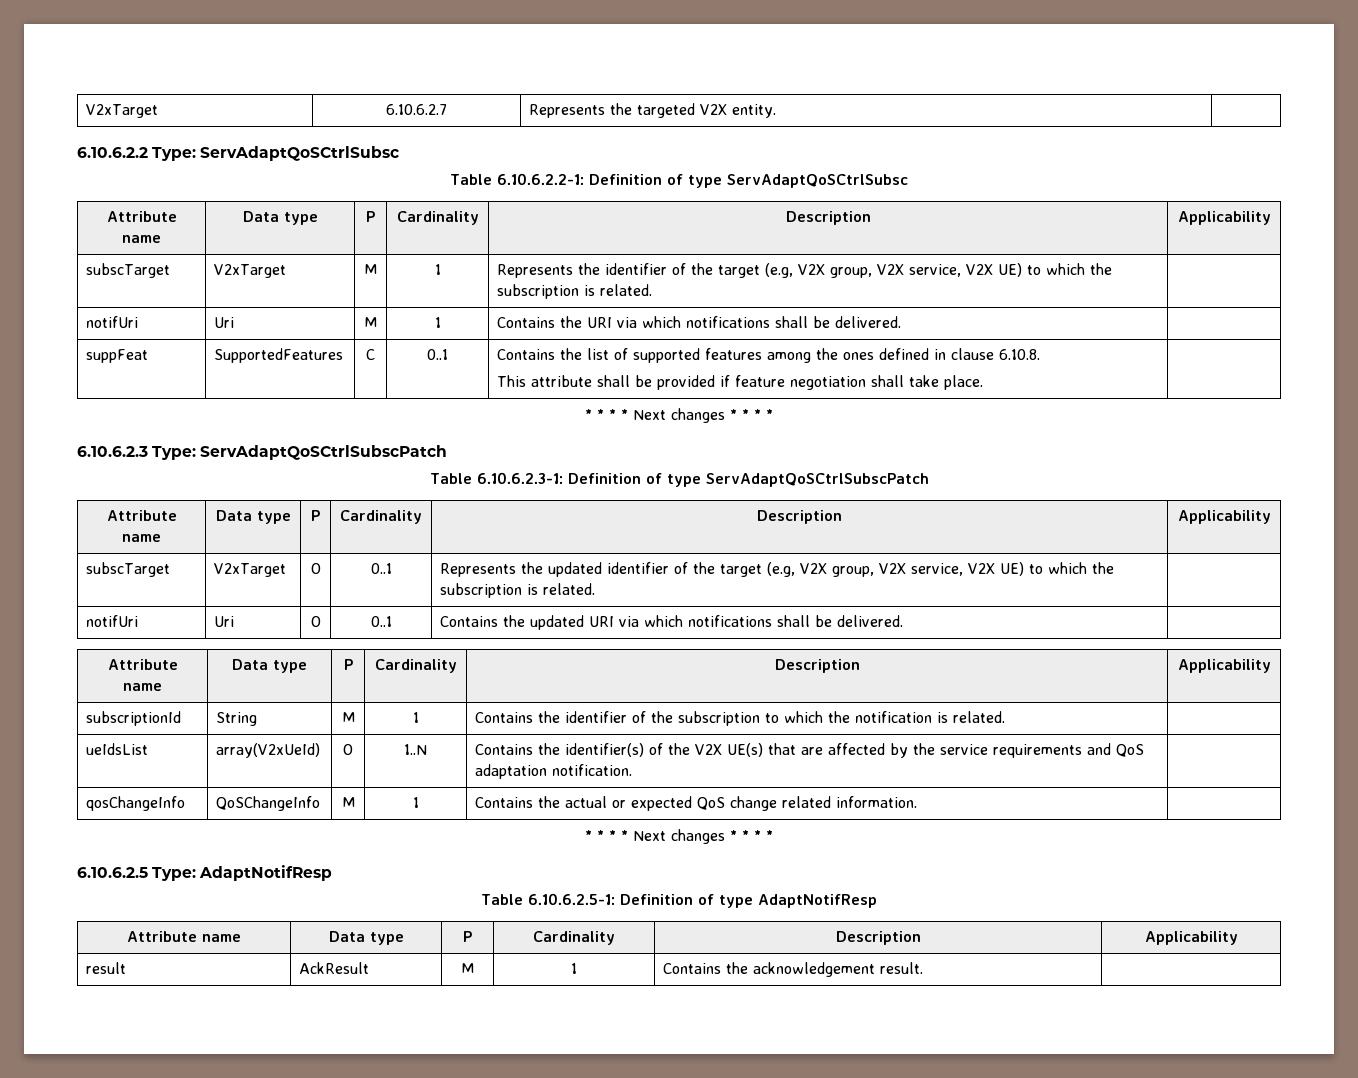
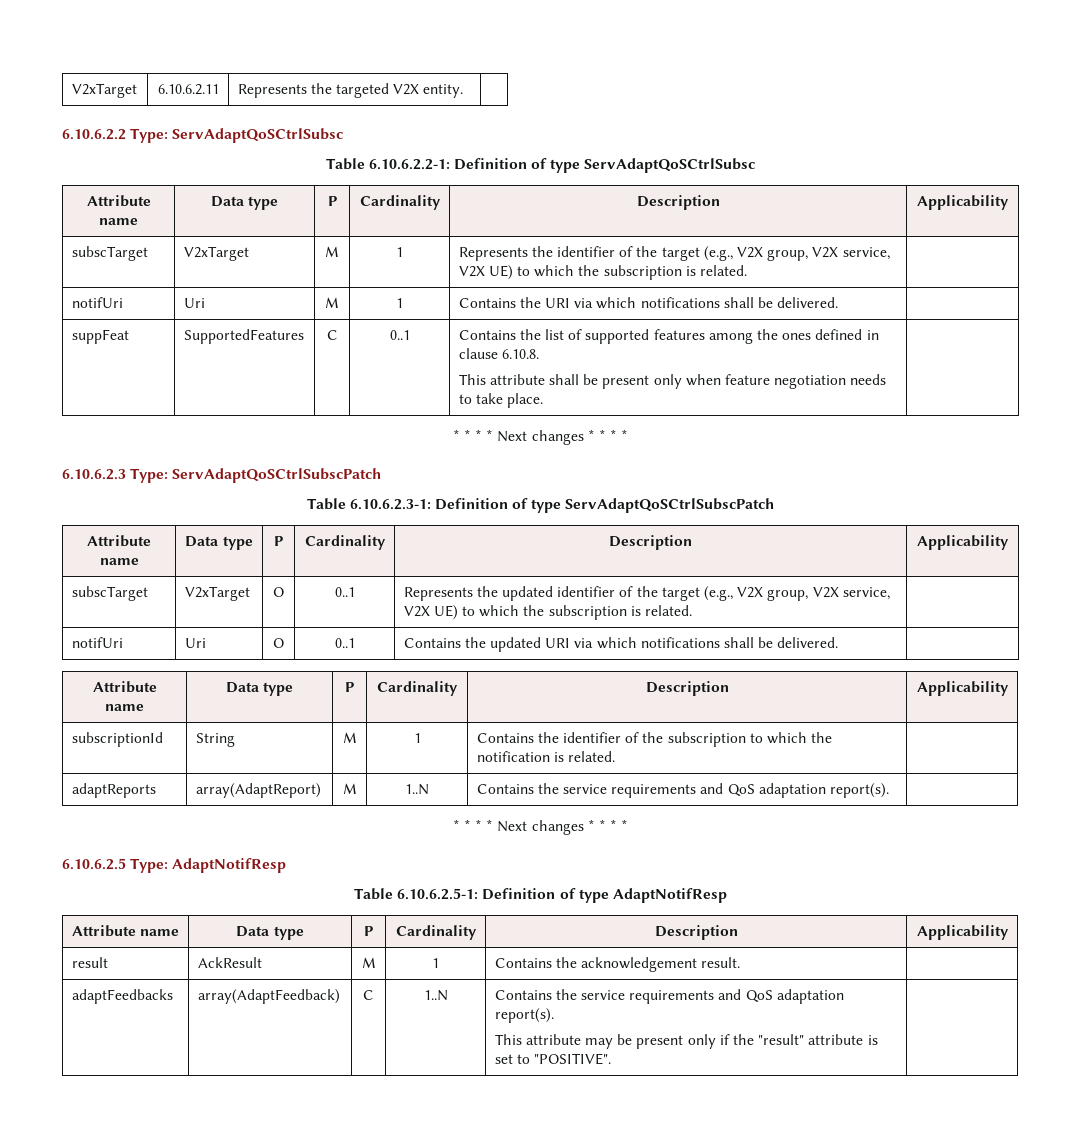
- V2xTarget | 6.10.6.2.7 | Represents the targeted V2X entity. |
+ V2xTarget | 6.10.6.2.11 | Represents the targeted V2X entity. |
- subscTarget | V2xTarget | M | 1 | Represents the identifier of the target (e.g, V2X group, V2X service, V2X UE) to which the subscription is related. |
+ subscTarget | V2xTarget | M | 1 | Represents the identifier of the target (e.g., V2X group, V2X service, V2X UE) to which the subscription is related. |
  suppFeat | SupportedFeatures | C | 0..1 | Contains the list of supported features among the ones defined in clause 6.10.8.
- This attribute shall be provided if feature negotiation shall take place. |
+ This attribute shall be present only when feature negotiation needs to take place. |
- subscTarget | V2xTarget | O | 0..1 | Represents the updated identifier of the target (e.g, V2X group, V2X service, V2X UE) to which the subscription is related. |
+ subscTarget | V2xTarget | O | 0..1 | Represents the updated identifier of the target (e.g., V2X group, V2X service, V2X UE) to which the subscription is related. |
- ueIdsList | array(V2xUeId) | O | 1..N | Contains the identifier(s) of the V2X UE(s) that are affected by the service requirements and QoS adaptation notification. |
- qosChangeInfo | QoSChangeInfo | M | 1 | Contains the actual or expected QoS change related information. |
+ adaptReports | array(AdaptReport) | M | 1..N | Contains the service requirements and QoS adaptation report(s). |
+ adaptFeedbacks | array(AdaptFeedback) | C | 1..N | Contains the service requirements and QoS adaptation report(s).
+ This attribute may be present only if the "result" attribute is set to "POSITIVE". |

